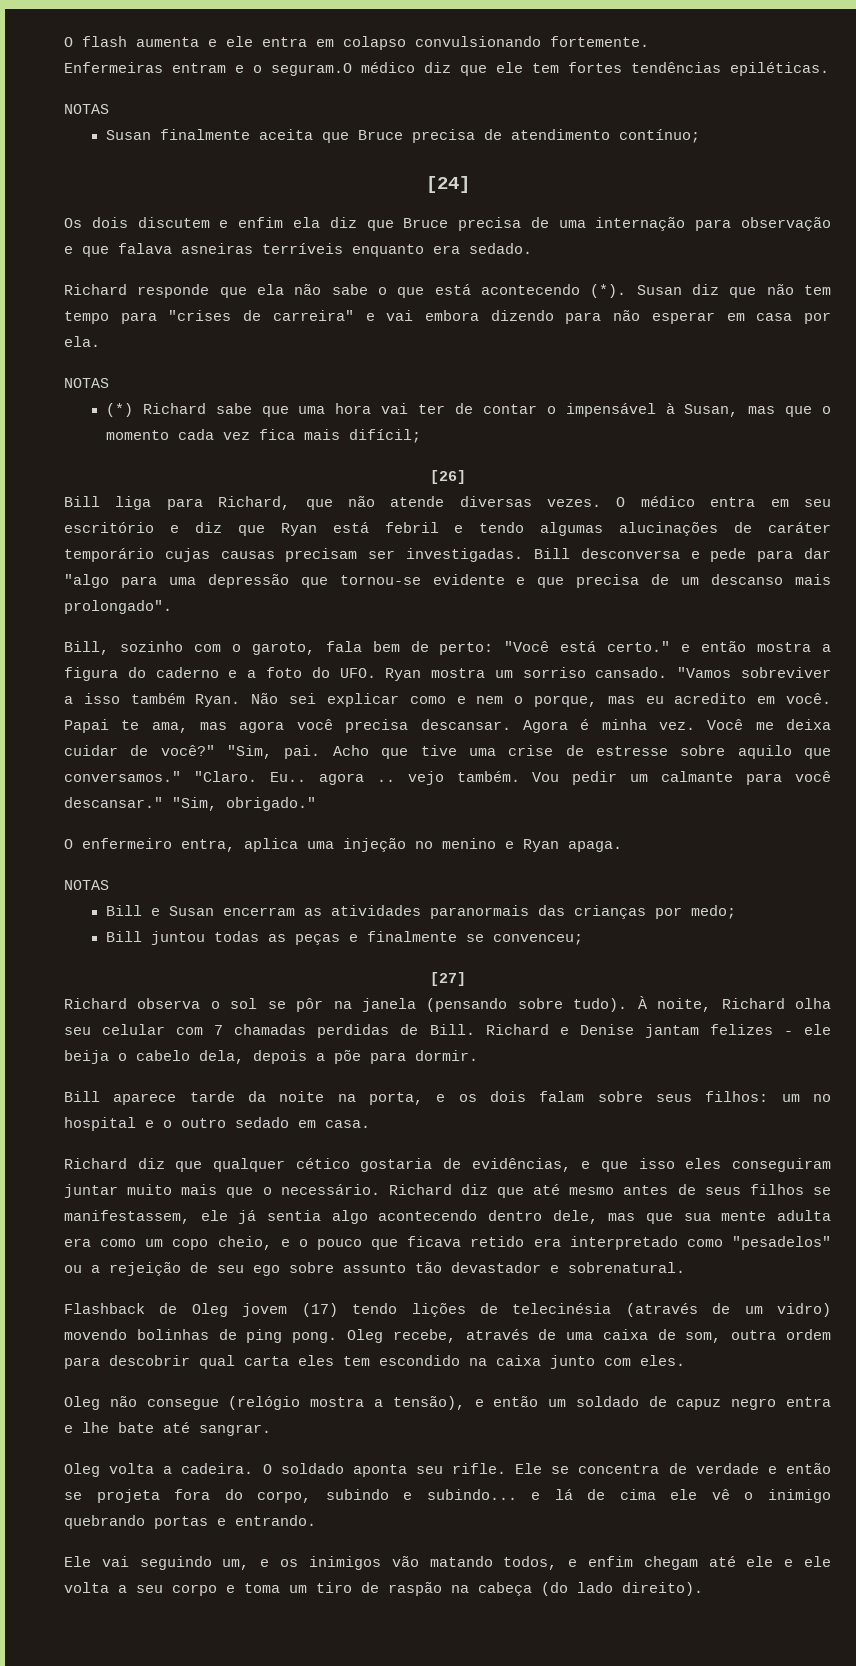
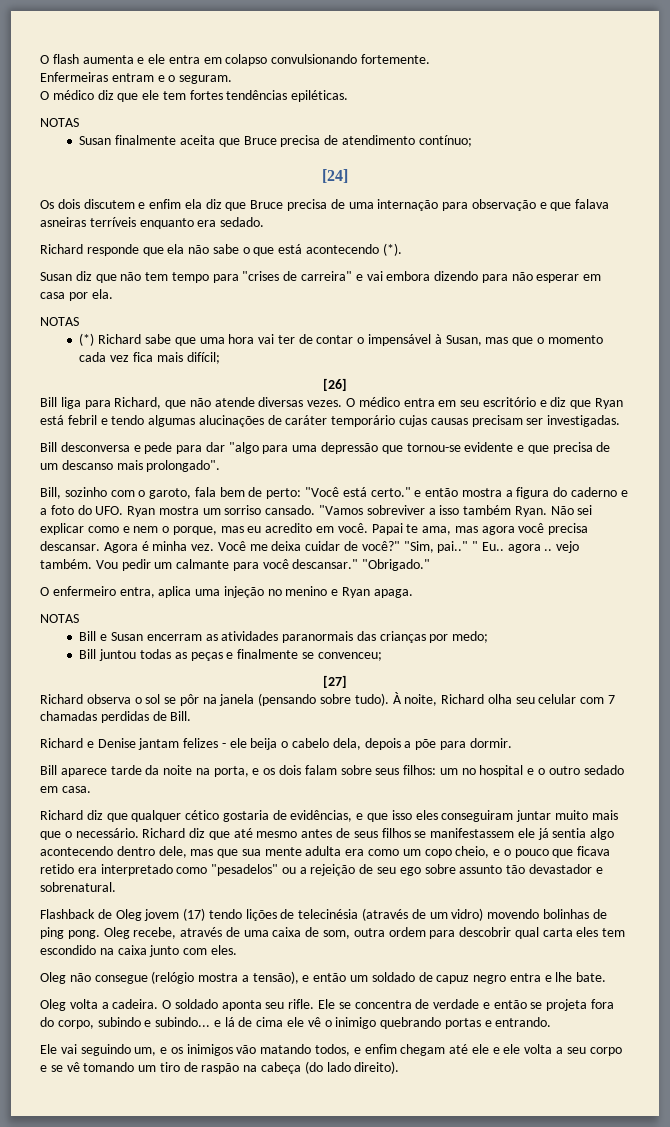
- Enfermeiras entram e o seguram.O médico diz que ele tem fortes tendências epiléticas.
+ Enfermeiras entram e o seguram.
+ O médico diz que ele tem fortes tendências epiléticas.
- Richard responde que ela não sabe o que está acontecendo (*). Susan diz que não tem tempo para "crises de carreira" e vai embora dizendo para não esperar em casa por ela.
+ Richard responde que ela não sabe o que está acontecendo (*).
+ Susan diz que não tem tempo para "crises de carreira" e vai embora dizendo para não esperar em casa por ela.
- O médico entra em seu escritório e diz que Ryan está febril e tendo algumas alucinações de caráter temporário cujas causas precisam ser investigadas. Bill desconversa e pede para dar "algo para uma depressão que tornou-se evidente e que precisa de um descanso mais prolongado".
+ O médico entra em seu escritório e diz que Ryan está febril e tendo algumas alucinações de caráter temporário cujas causas precisam ser investigadas.
+ Bill desconversa e pede para dar "algo para uma depressão que tornou-se evidente e que precisa de um descanso mais prolongado".
- "Sim, pai. Acho que tive uma crise de estresse sobre aquilo que conversamos." "Claro. Eu.. agora .. vejo também.
+ "Sim, pai.." " Eu.. agora .. vejo também.
- "Sim, obrigado."
+ "Obrigado."
- À noite, Richard olha seu celular com 7 chamadas perdidas de Bill. Richard e Denise jantam felizes - ele beija o cabelo dela, depois a põe para dormir.
+ À noite, Richard olha seu celular com 7 chamadas perdidas de Bill.
+ Richard e Denise jantam felizes - ele beija o cabelo dela, depois a põe para dormir.
- Richard diz que até mesmo antes de seus filhos se manifestassem, ele já sentia algo acontecendo dentro dele, mas que sua mente adulta era como um copo cheio, e o pouco que ficava retido era interpretado como "pesadelos" ou a rejeição de seu ego sobre assunto tão devastador e sobrenatural.
+ Richard diz que até mesmo antes de seus filhos se manifestassem ele já sentia algo acontecendo dentro dele, mas que sua mente adulta era como um copo cheio, e o pouco que ficava retido era interpretado como "pesadelos" ou a rejeição de seu ego sobre assunto tão devastador e sobrenatural.
- Oleg não consegue (relógio mostra a tensão), e então um soldado de capuz negro entra e lhe bate até sangrar.
+ Oleg não consegue (relógio mostra a tensão), e então um soldado de capuz negro entra e lhe bate.
- Ele vai seguindo um, e os inimigos vão matando todos, e enfim chegam até ele e ele volta a seu corpo e toma um tiro de raspão na cabeça (do lado direito).
+ Ele vai seguindo um, e os inimigos vão matando todos, e enfim chegam até ele e ele volta a seu corpo e se vê tomando um tiro de raspão na cabeça (do lado direito).

